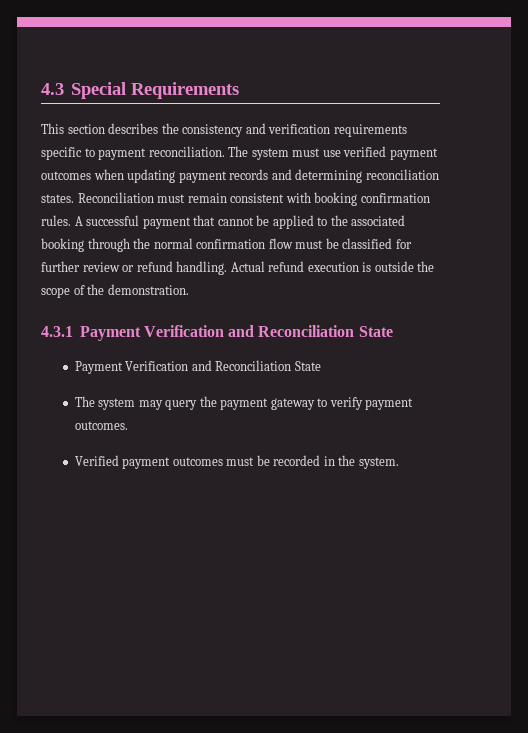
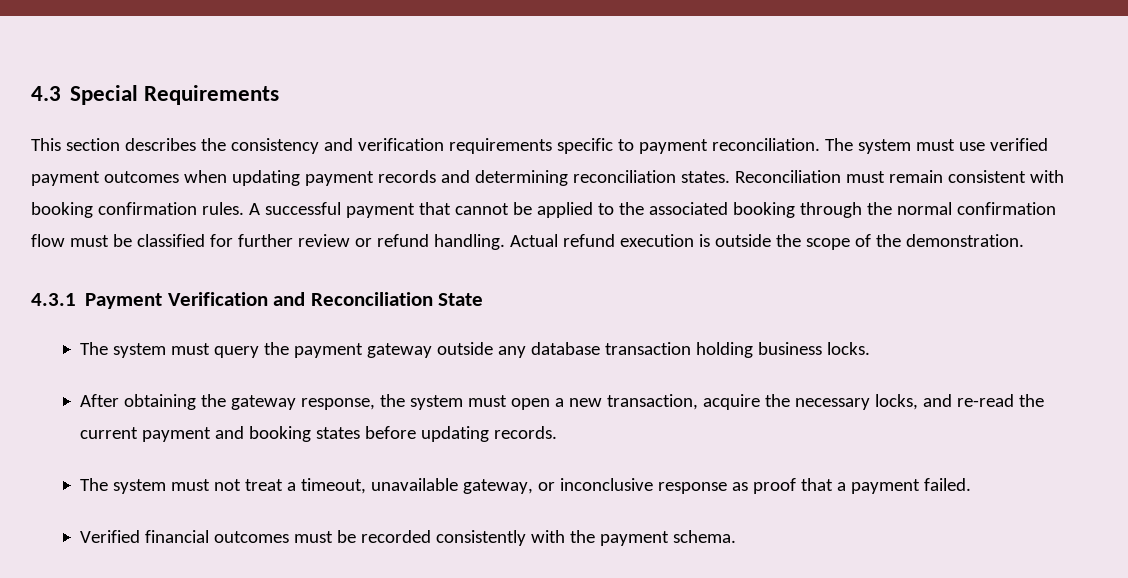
  4.3.1 Payment Verification and Reconciliation State
- Payment Verification and Reconciliation State
- The system may query the payment gateway to verify payment outcomes.
+ The system must query the payment gateway outside any database transaction holding business locks.
+ After obtaining the gateway response, the system must open a new transaction, acquire the necessary locks, and re-read the current payment and booking states before updating records.
+ The system must not treat a timeout, unavailable gateway, or inconclusive response as proof that a payment failed.
- Verified payment outcomes must be recorded in the system.
+ Verified financial outcomes must be recorded consistently with the payment schema.

